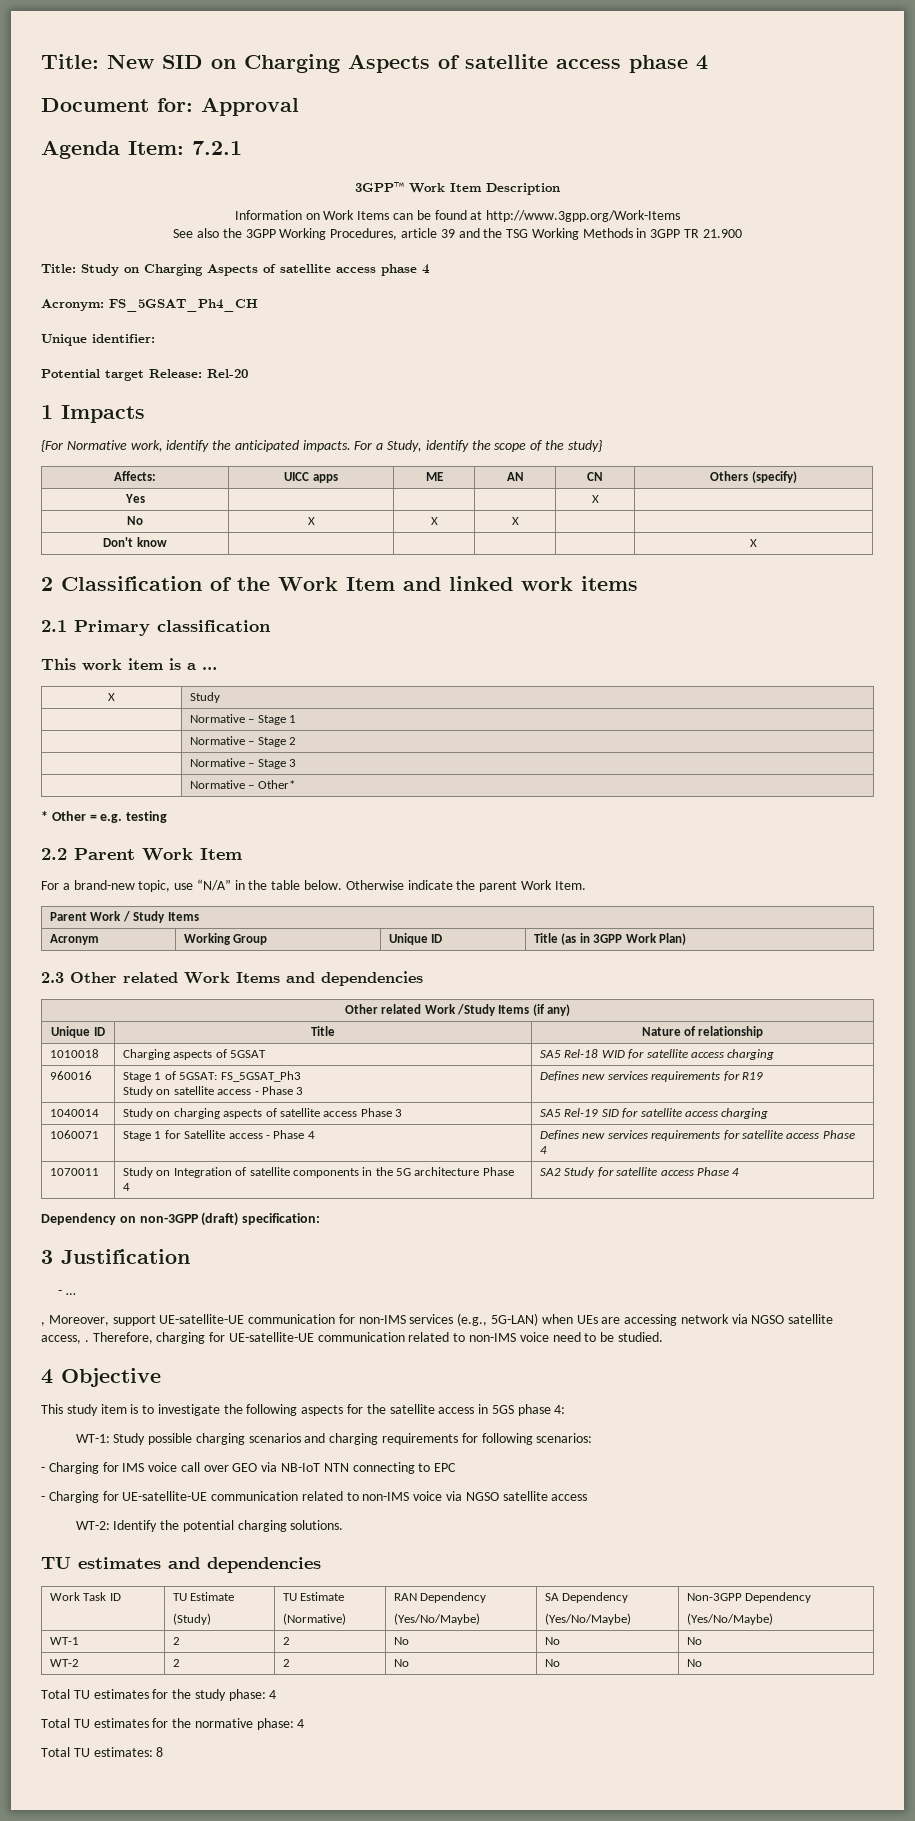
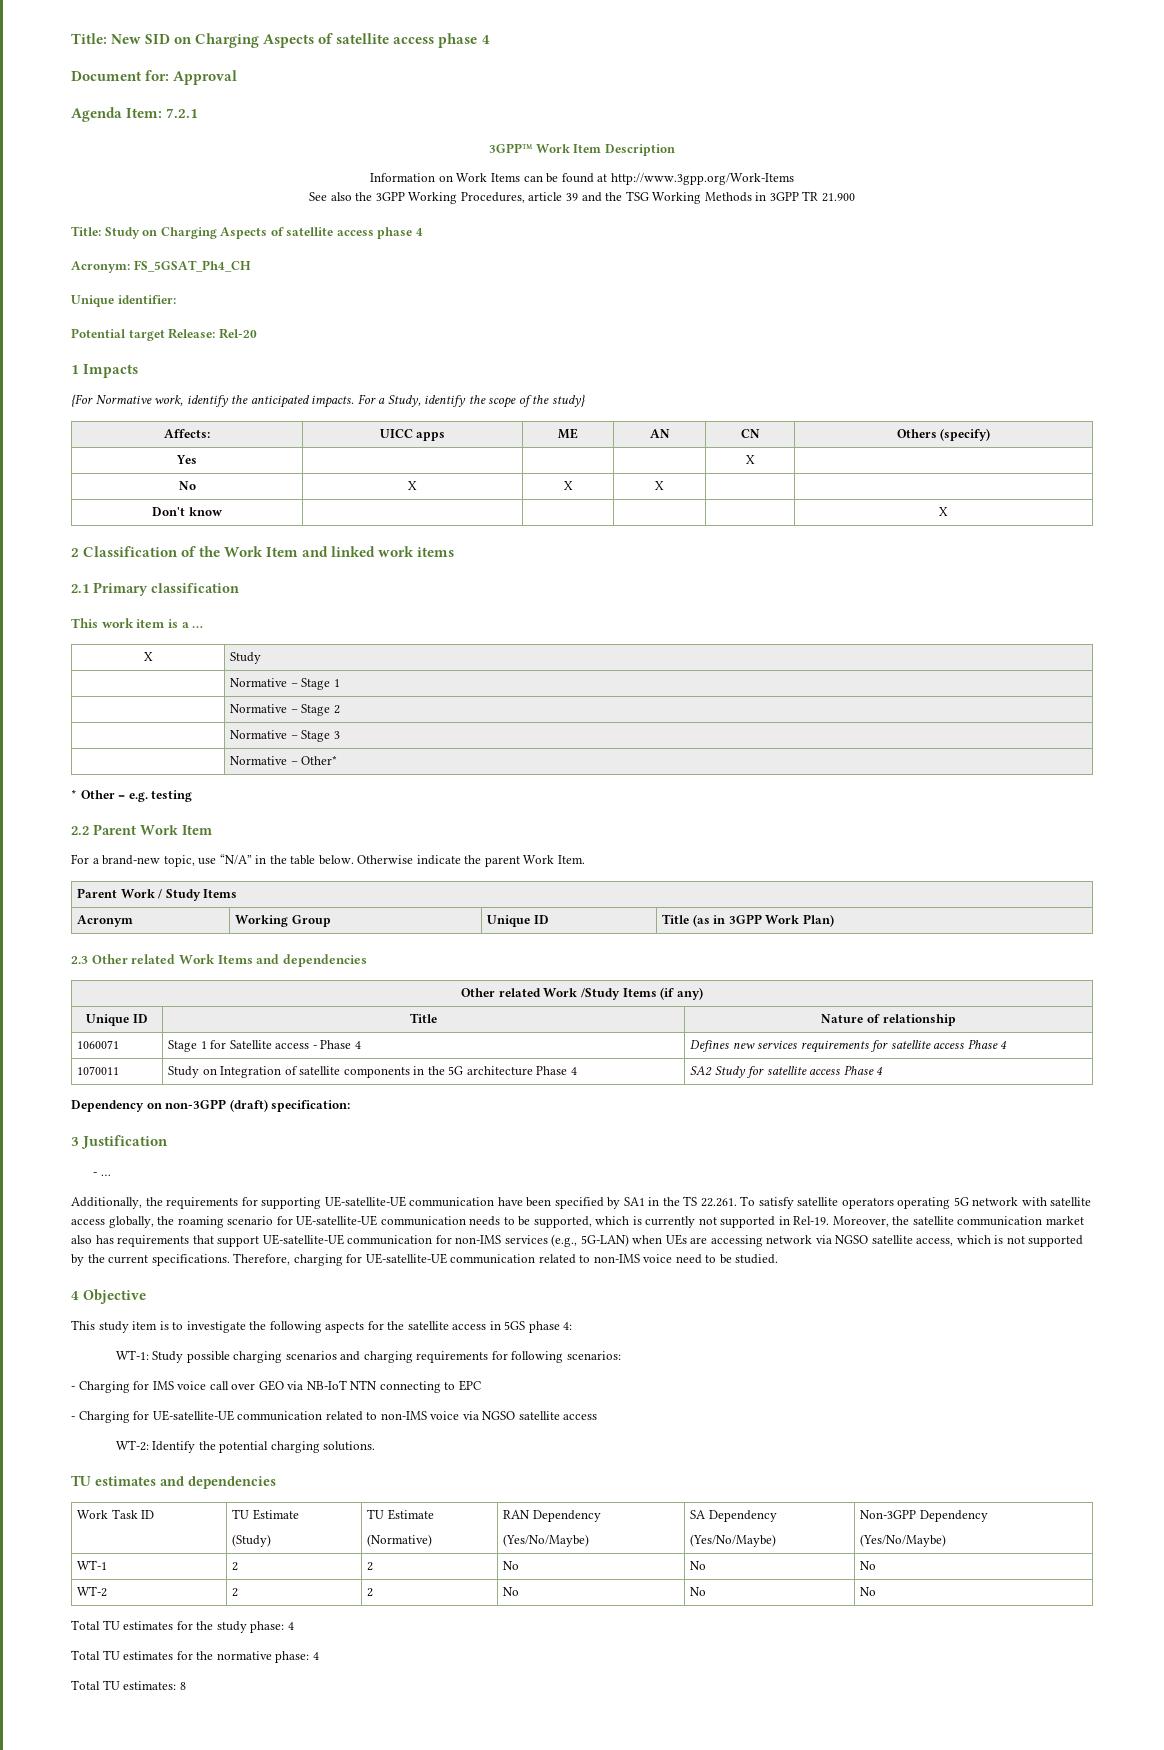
- 1010018 | Charging aspects of 5GSAT | SA5 Rel-18 WID for satellite access charging
- 960016 | Stage 1 of 5GSAT: FS_5GSAT_Ph3
- Study on satellite access - Phase 3 | Defines new services requirements for R19
- 1040014 | Study on charging aspects of satellite access Phase 3 | SA5 Rel-19 SID for satellite access charging
- , Moreover, support UE-satellite-UE communication for non-IMS services (e.g., 5G-LAN) when UEs are accessing network via NGSO satellite access, .
+ Additionally, the requirements for supporting UE-satellite-UE communication have been specified by SA1 in the TS 22.261. To satisfy satellite operators operating 5G network with satellite access globally, the roaming scenario for UE-satellite-UE communication needs to be supported, which is currently not supported in Rel-19. Moreover, the satellite communication market also has requirements that support UE-satellite-UE communication for non-IMS services (e.g., 5G-LAN) when UEs are accessing network via NGSO satellite access, which is not supported by the current specifications.

